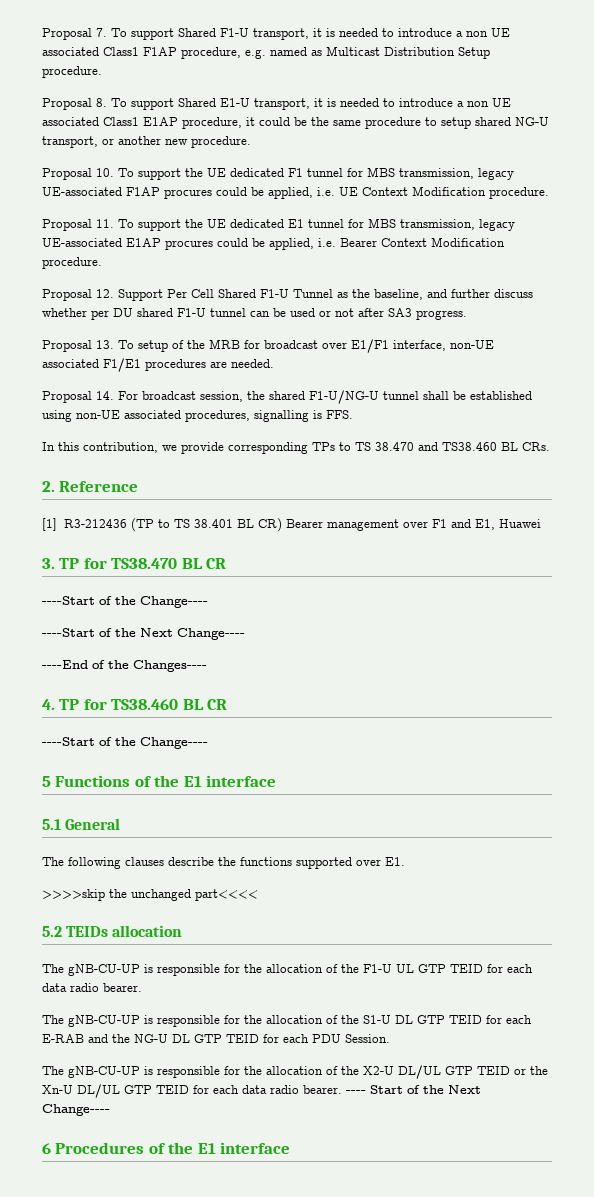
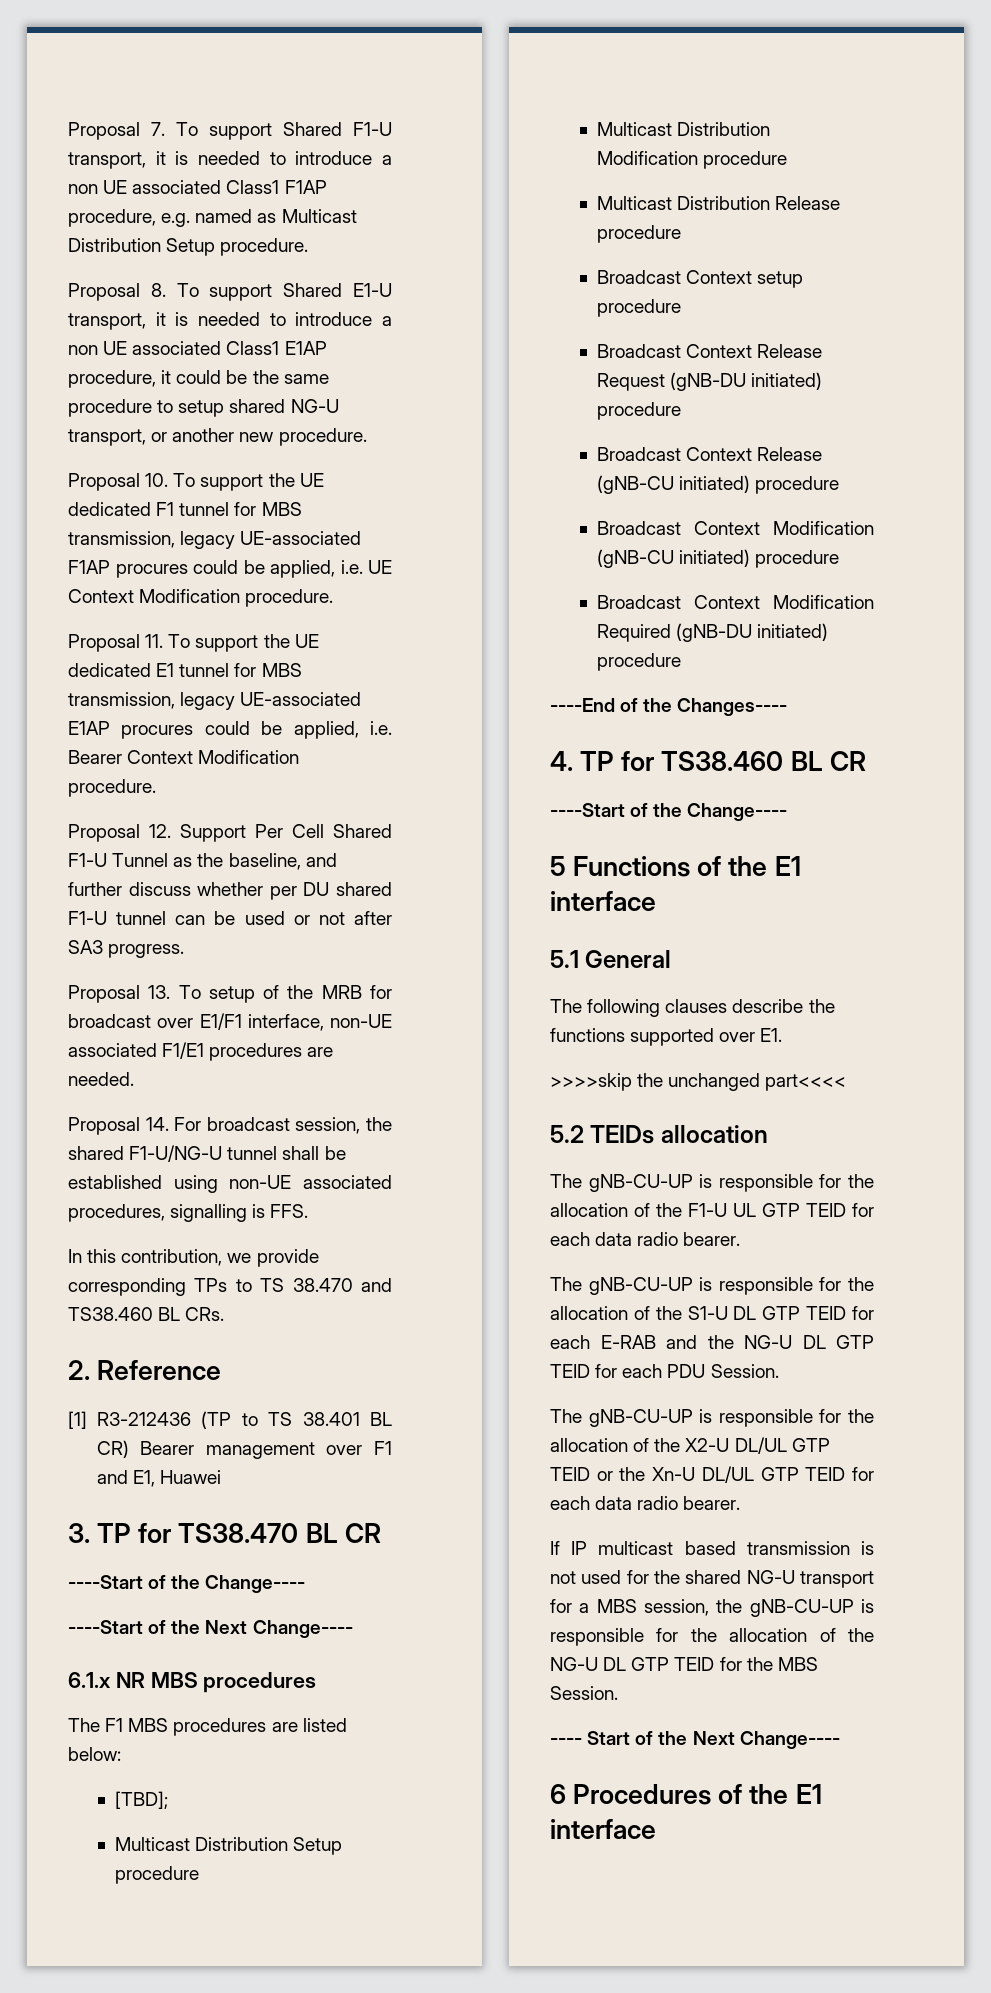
+ 6.1.x NR MBS procedures
+ The F1 MBS procedures are listed below:
+ [TBD];
+ Multicast Distribution Setup procedure
+ Multicast Distribution Modification procedure
+ Multicast Distribution Release procedure
+ Broadcast Context setup procedure
+ Broadcast Context Release Request (gNB-DU initiated) procedure
+ Broadcast Context Release (gNB-CU initiated) procedure
+ Broadcast Context Modification (gNB-CU initiated) procedure
+ Broadcast Context Modification Required (gNB-DU initiated) procedure
- The gNB-CU-UP is responsible for the allocation of the X2-U DL/UL GTP TEID or the Xn-U DL/UL GTP TEID for each data radio bearer. ---- Start of the Next Change----
+ The gNB-CU-UP is responsible for the allocation of the X2-U DL/UL GTP TEID or the Xn-U DL/UL GTP TEID for each data radio bearer.
+ If IP multicast based transmission is not used for the shared NG-U transport for a MBS session, the gNB-CU-UP is responsible for the allocation of the NG-U DL GTP TEID for the MBS Session.
+ ---- Start of the Next Change----

